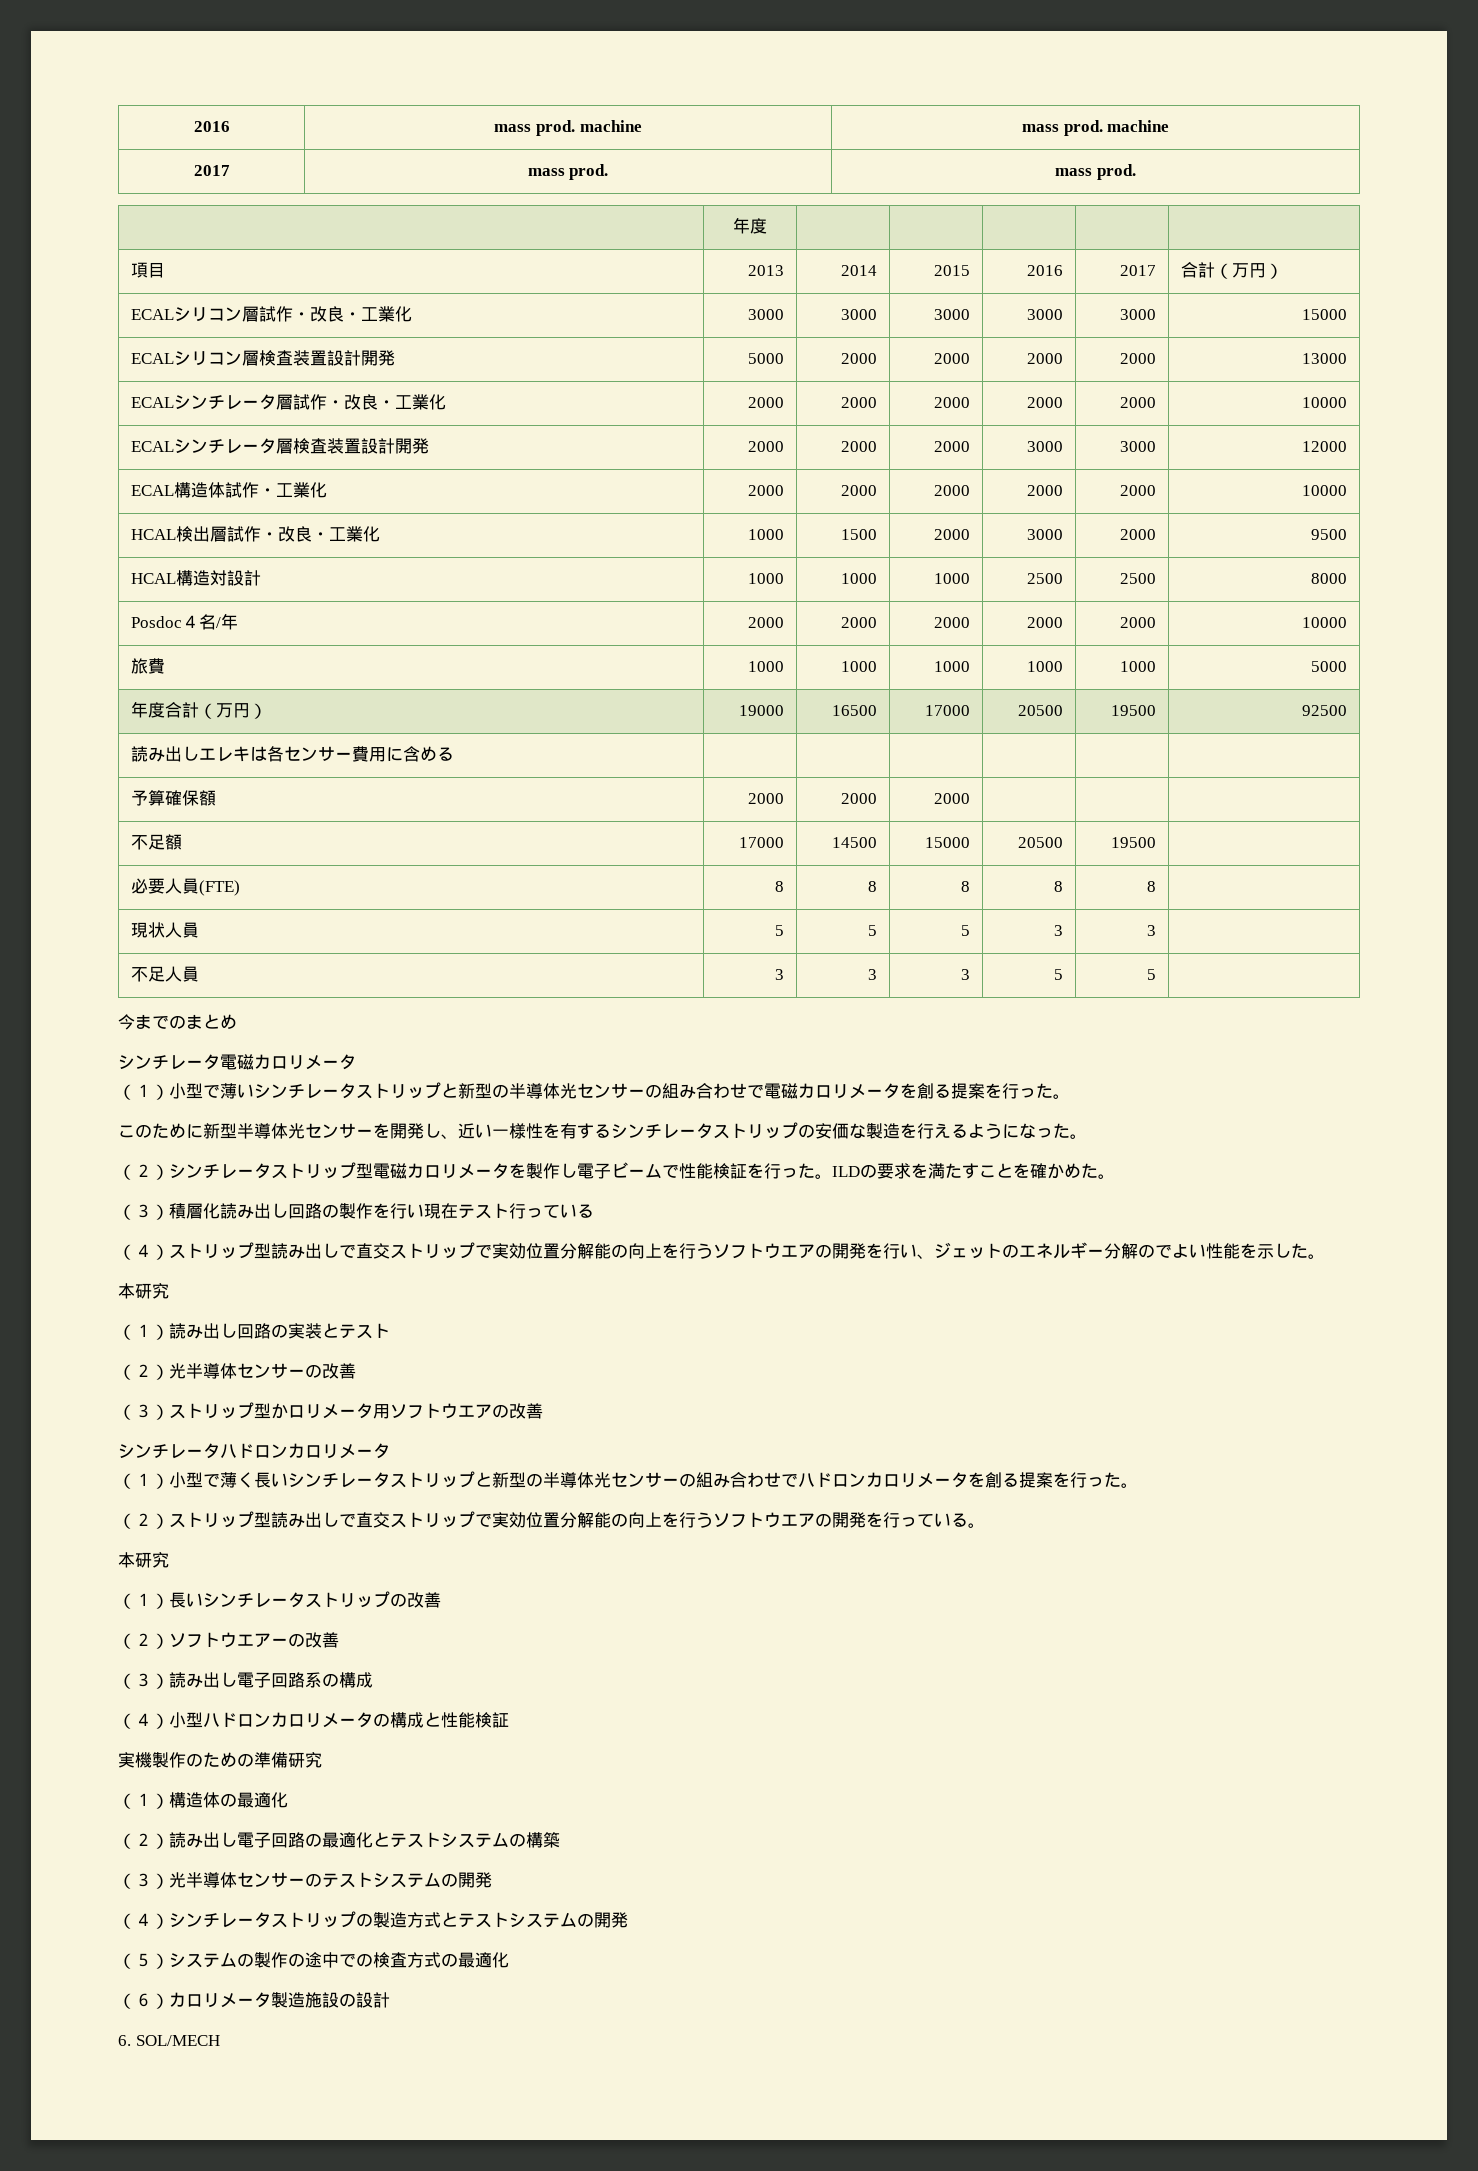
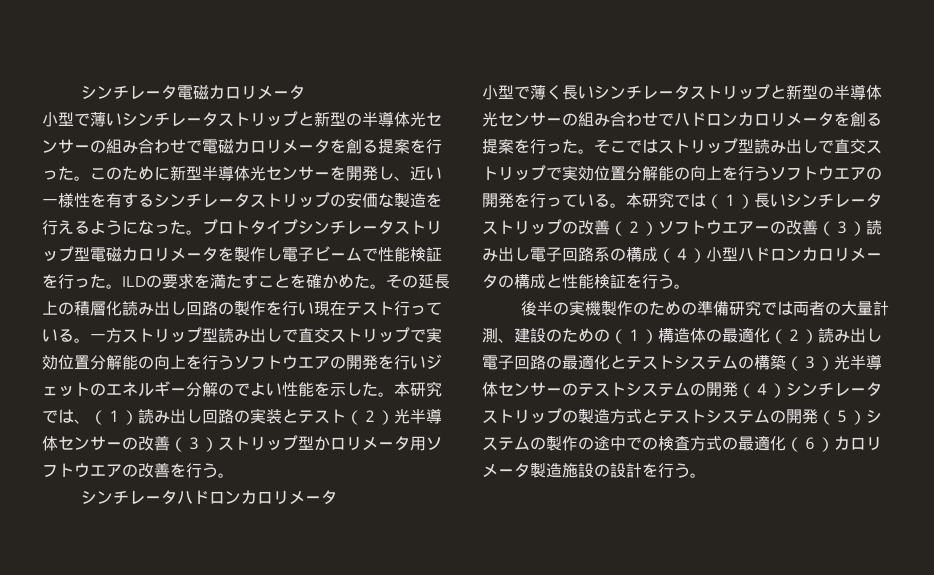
- 2016 | mass prod. machine | mass prod. machine
- 2017 | mass prod. | mass prod.
- | 年度 | | | | |
- 項目 | 2013 | 2014 | 2015 | 2016 | 2017 | 合計（万円）
- ECALシリコン層試作・改良・工業化 | 3000 | 3000 | 3000 | 3000 | 3000 | 15000
- ECALシリコン層検査装置設計開発 | 5000 | 2000 | 2000 | 2000 | 2000 | 13000
- ECALシンチレータ層試作・改良・工業化 | 2000 | 2000 | 2000 | 2000 | 2000 | 10000
- ECALシンチレータ層検査装置設計開発 | 2000 | 2000 | 2000 | 3000 | 3000 | 12000
- ECAL構造体試作・工業化 | 2000 | 2000 | 2000 | 2000 | 2000 | 10000
- HCAL検出層試作・改良・工業化 | 1000 | 1500 | 2000 | 3000 | 2000 | 9500
- HCAL構造対設計 | 1000 | 1000 | 1000 | 2500 | 2500 | 8000
- Posdoc４名/年 | 2000 | 2000 | 2000 | 2000 | 2000 | 10000
- 旅費 | 1000 | 1000 | 1000 | 1000 | 1000 | 5000
- 年度合計（万円） | 19000 | 16500 | 17000 | 20500 | 19500 | 92500
- 読み出しエレキは各センサー費用に含める | | | | | |
- 予算確保額 | 2000 | 2000 | 2000 | | |
- 不足額 | 17000 | 14500 | 15000 | 20500 | 19500 |
- 必要人員(FTE) | 8 | 8 | 8 | 8 | 8 |
- 現状人員 | 5 | 5 | 5 | 3 | 3 |
- 不足人員 | 3 | 3 | 3 | 5 | 5 |
- 今までのまとめ
- （１）小型で薄いシンチレータストリップと新型の半導体光センサーの組み合わせで電磁カロリメータを創る提案を行った。
- このために新型半導体光センサーを開発し、近い一様性を有するシンチレータストリップの安価な製造を行えるようになった。
- （２）シンチレータストリップ型電磁カロリメータを製作し電子ビームで性能検証を行った。
+ 小型で薄いシンチレータストリップと新型の半導体光センサーの組み合わせで電磁カロリメータを創る提案を行った。このために新型半導体光センサーを開発し、近い一様性を有するシンチレータストリップの安価な製造を行えるようになった。プロトタイプシンチレータストリップ型電磁カロリメータを製作し電子ビームで性能検証を行った。
- ILDの要求を満たすことを確かめた。
- （３）積層化読み出し回路の製作を行い現在テスト行っている
- （４）ストリップ型読み出しで直交ストリップで実効位置分解能の向上を行うソフトウエアの開発を行い、ジェットのエネルギー分解のでよい性能を示した。
- 本研究
- （１）読み出し回路の実装とテスト
- （２）光半導体センサーの改善
- （３）ストリップ型かロリメータ用ソフトウエアの改善
+ ILDの要求を満たすことを確かめた。その延長上の積層化読み出し回路の製作を行い現在テスト行っている。一方ストリップ型読み出しで直交ストリップで実効位置分解能の向上を行うソフトウエアの開発を行いジェットのエネルギー分解のでよい性能を示した。本研究では、（１）読み出し回路の実装とテスト（２）光半導体センサーの改善（３）ストリップ型かロリメータ用ソフトウエアの改善を行う。
- （１）小型で薄く長いシンチレータストリップと新型の半導体光センサーの組み合わせでハドロンカロリメータを創る提案を行った。
- （２）ストリップ型読み出しで直交ストリップで実効位置分解能の向上を行うソフトウエアの開発を行っている。
- 本研究
- （１）長いシンチレータストリップの改善
- （２）ソフトウエアーの改善
- （３）読み出し電子回路系の構成
- （４）小型ハドロンカロリメータの構成と性能検証
- 実機製作のための準備研究
- （１）構造体の最適化
- （２）読み出し電子回路の最適化とテストシステムの構築
- （３）光半導体センサーのテストシステムの開発
- （４）シンチレータストリップの製造方式とテストシステムの開発
- （５）システムの製作の途中での検査方式の最適化
- （６）カロリメータ製造施設の設計
- 6. SOL/MECH
+ 小型で薄く長いシンチレータストリップと新型の半導体光センサーの組み合わせでハドロンカロリメータを創る提案を行った。そこではストリップ型読み出しで直交ストリップで実効位置分解能の向上を行うソフトウエアの開発を行っている。本研究では（１）長いシンチレータストリップの改善（２）ソフトウエアーの改善（３）読み出し電子回路系の構成（４）小型ハドロンカロリメータの構成と性能検証を行う。
+ 後半の実機製作のための準備研究では両者の大量計測、建設のための（１）構造体の最適化（２）読み出し電子回路の最適化とテストシステムの構築（３）光半導体センサーのテストシステムの開発（４）シンチレータストリップの製造方式とテストシステムの開発（５）システムの製作の途中での検査方式の最適化（６）カロリメータ製造施設の設計を行う。

